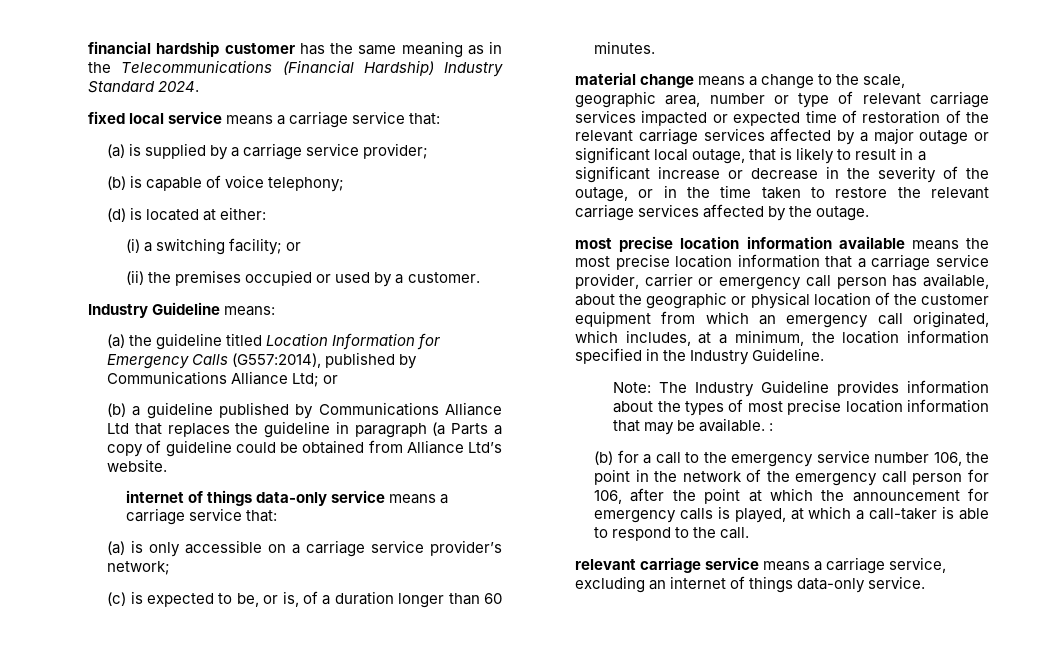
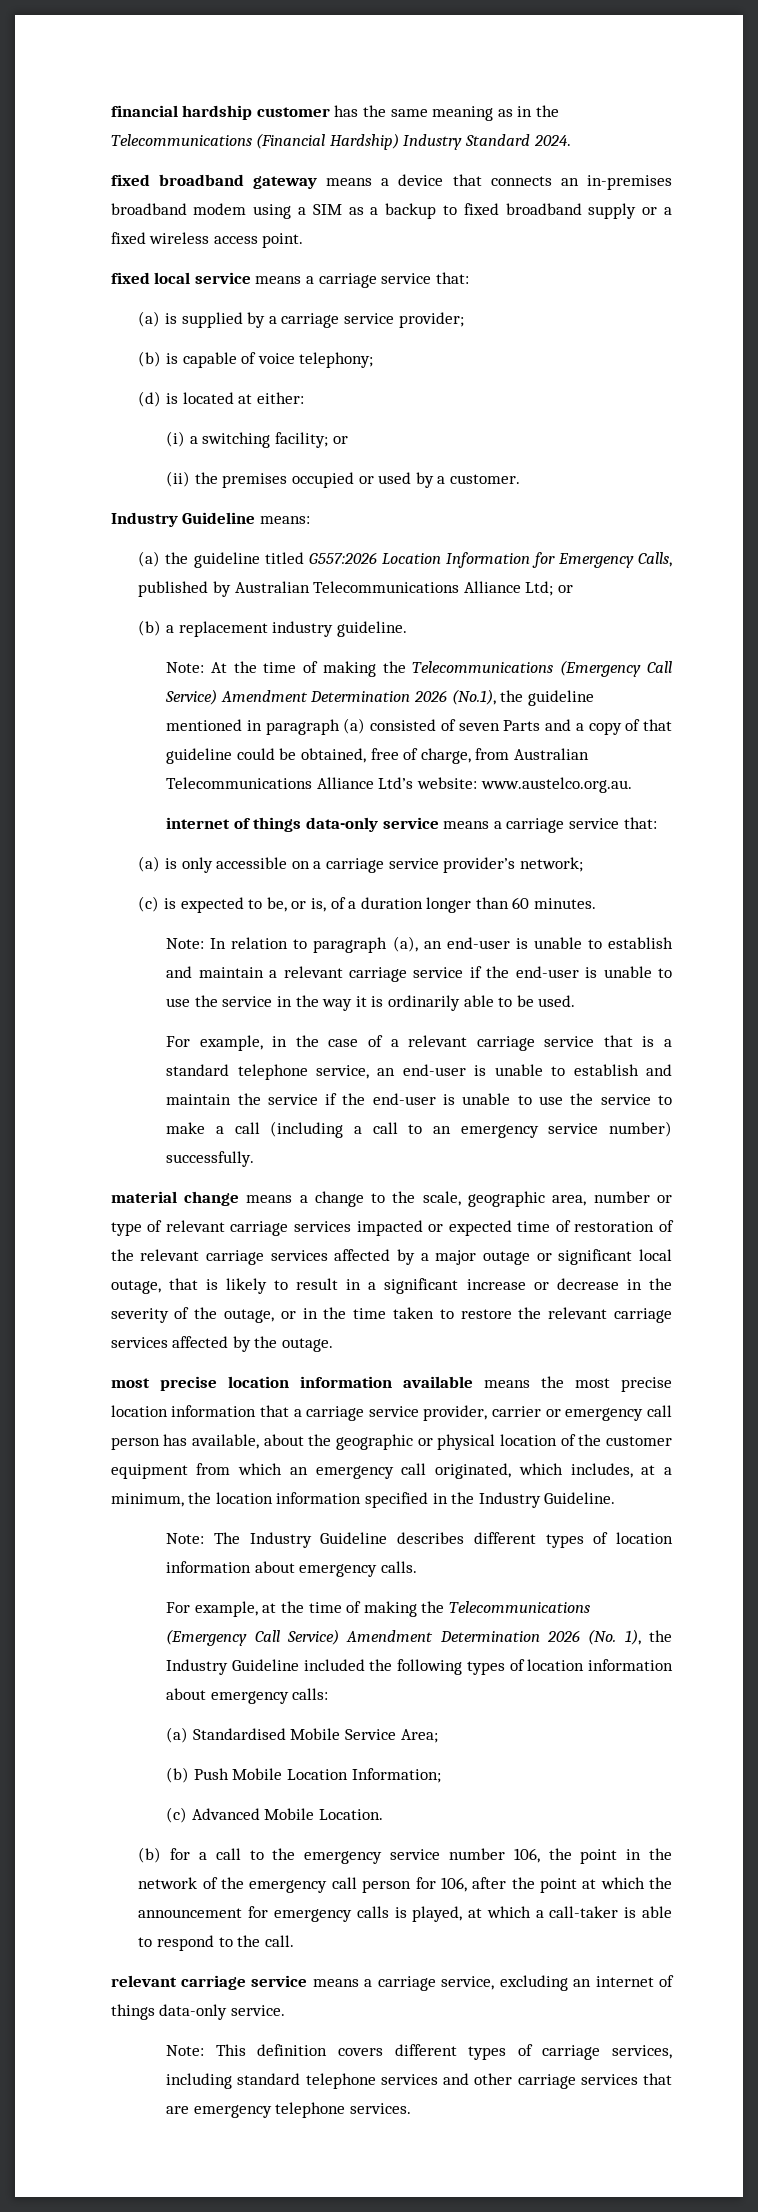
+ fixed broadband gateway means a device that connects an in-premises broadband modem using a SIM as a backup to fixed broadband supply or a fixed wireless access point.
- (a) the guideline titled Location Information for Emergency Calls (G557:2014), published by Communications Alliance Ltd; or
+ (a) the guideline titled G557:2026 Location Information for Emergency Calls, published by Australian Telecommunications Alliance Ltd; or
- (b) a guideline published by Communications Alliance Ltd that replaces the guideline in paragraph (a Parts a copy of guideline could be obtained from Alliance Ltd’s website.
+ (b) a replacement industry guideline.
+ Note: At the time of making the Telecommunications (Emergency Call Service) Amendment Determination 2026 (No.1), the guideline mentioned in paragraph (a) consisted of seven Parts and a copy of that guideline could be obtained, free of charge, from Australian Telecommunications Alliance Ltd’s website: www.austelco.org.au.
+ Note: In relation to paragraph (a), an end-user is unable to establish and maintain a relevant carriage service if the end-user is unable to use the service in the way it is ordinarily able to be used.
+ For example, in the case of a relevant carriage service that is a standard telephone service, an end-user is unable to establish and maintain the service if the end-user is unable to use the service to make a call (including a call to an emergency service number) successfully.
- Note: The Industry Guideline provides information about the types of most precise location information that may be available. :
+ Note: The Industry Guideline describes different types of location information about emergency calls.
+ For example, at the time of making the Telecommunications (Emergency Call Service) Amendment Determination 2026 (No. 1), the Industry Guideline included the following types of location information about emergency calls:
+ (a) Standardised Mobile Service Area;
+ (b) Push Mobile Location Information;
+ (c) Advanced Mobile Location.
+ Note: This definition covers different types of carriage services, including standard telephone services and other carriage services that are emergency telephone services.

